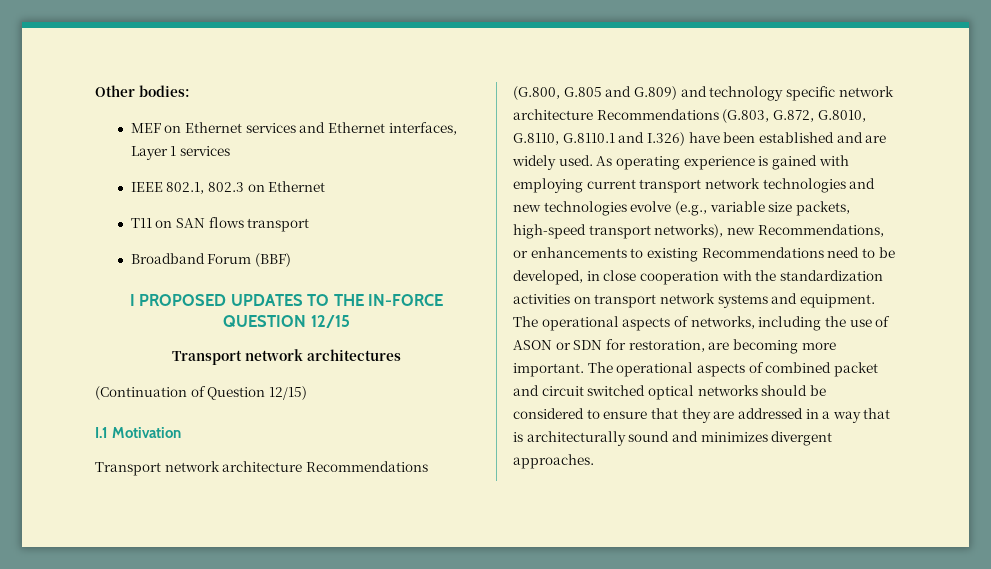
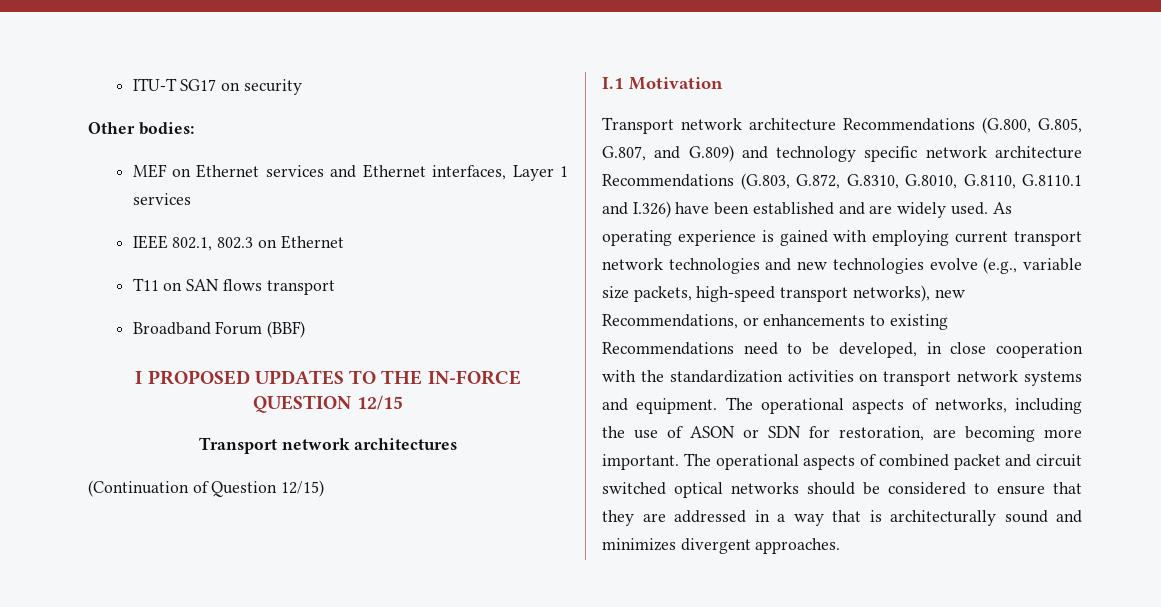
+ ITU-T SG17 on security
- Transport network architecture Recommendations (G.800, G.805 and G.809) and technology specific network architecture Recommendations (G.803, G.872, G.8010, G.8110, G.8110.1 and I.326) have been established and are widely used.
+ Transport network architecture Recommendations (G.800, G.805, G.807, and G.809) and technology specific network architecture Recommendations (G.803, G.872, G.8310, G.8010, G.8110, G.8110.1 and I.326) have been established and are widely used.

